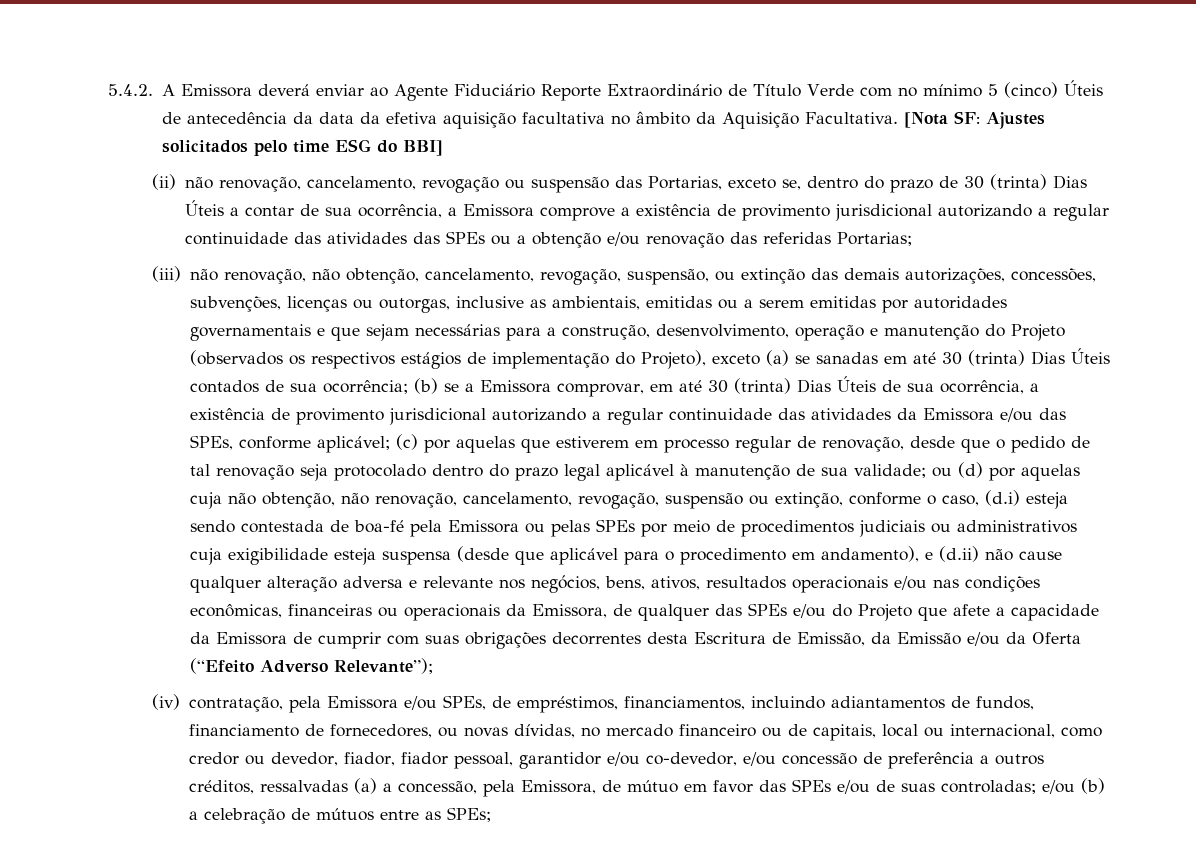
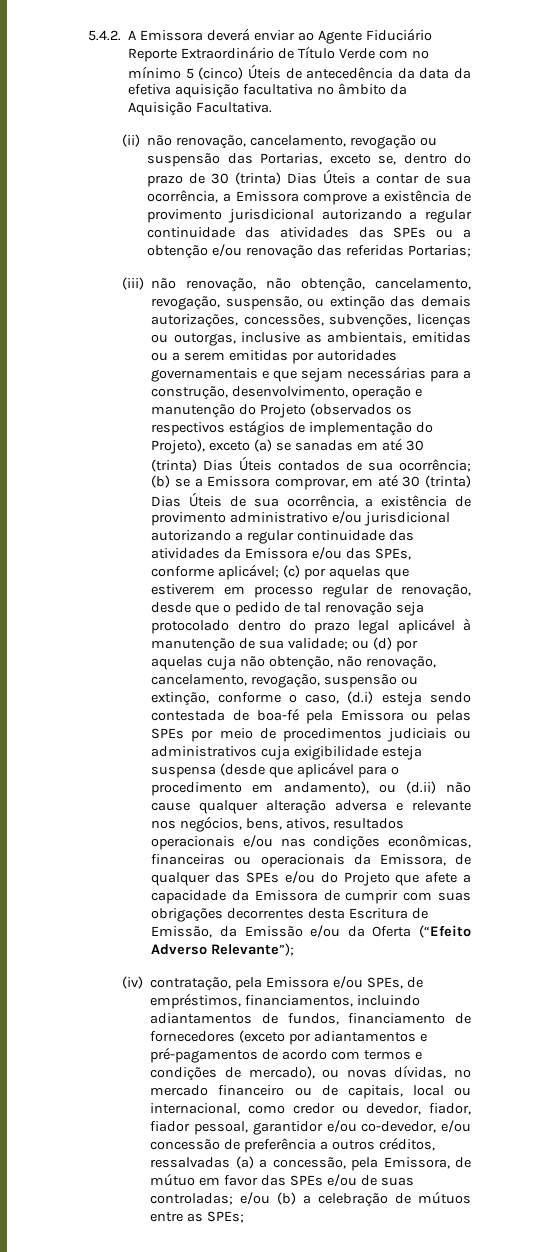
- [Nota SF: Ajustes solicitados pelo time ESG do BBI]
- (b) se a Emissora comprovar, em até 30 (trinta) Dias Úteis de sua ocorrência, a existência de provimento jurisdicional autorizando a regular continuidade das atividades da Emissora e/ou das SPEs, conforme aplicável;
+ (b) se a Emissora comprovar, em até 30 (trinta) Dias Úteis de sua ocorrência, a existência de provimento administrativo e/ou jurisdicional autorizando a regular continuidade das atividades da Emissora e/ou das SPEs, conforme aplicável;
- ou (d) por aquelas cuja não obtenção, não renovação, cancelamento, revogação, suspensão ou extinção, conforme o caso, (d.i) esteja sendo contestada de boa-fé pela Emissora ou pelas SPEs por meio de procedimentos judiciais ou administrativos cuja exigibilidade esteja suspensa (desde que aplicável para o procedimento em andamento), e (d.ii) não cause qualquer alteração adversa e relevante nos negócios, bens, ativos, resultados operacionais e/ou nas condições econômicas, financeiras ou operacionais da Emissora, de qualquer das SPEs e/ou do Projeto que afete a capacidade da Emissora de cumprir com suas obrigações decorrentes desta Escritura de Emissão, da Emissão e/ou da Oferta (“Efeito Adverso Relevante”);
+ ou (d) por aquelas cuja não obtenção, não renovação, cancelamento, revogação, suspensão ou extinção, conforme o caso, (d.i) esteja sendo contestada de boa-fé pela Emissora ou pelas SPEs por meio de procedimentos judiciais ou administrativos cuja exigibilidade esteja suspensa (desde que aplicável para o procedimento em andamento), ou (d.ii) não cause qualquer alteração adversa e relevante nos negócios, bens, ativos, resultados operacionais e/ou nas condições econômicas, financeiras ou operacionais da Emissora, de qualquer das SPEs e/ou do Projeto que afete a capacidade da Emissora de cumprir com suas obrigações decorrentes desta Escritura de Emissão, da Emissão e/ou da Oferta (“Efeito Adverso Relevante”);
- (iv) contratação, pela Emissora e/ou SPEs, de empréstimos, financiamentos, incluindo adiantamentos de fundos, financiamento de fornecedores, ou novas dívidas, no mercado financeiro ou de capitais, local ou internacional, como credor ou devedor, fiador, fiador pessoal, garantidor e/ou co-devedor, e/ou concessão de preferência a outros créditos, ressalvadas (a) a concessão, pela Emissora, de mútuo em favor das SPEs e/ou de suas controladas;
+ (iv) contratação, pela Emissora e/ou SPEs, de empréstimos, financiamentos, incluindo adiantamentos de fundos, financiamento de fornecedores (exceto por adiantamentos e pré-pagamentos de acordo com termos e condições de mercado), ou novas dívidas, no mercado financeiro ou de capitais, local ou internacional, como credor ou devedor, fiador, fiador pessoal, garantidor e/ou co-devedor, e/ou concessão de preferência a outros créditos, ressalvadas (a) a concessão, pela Emissora, de mútuo em favor das SPEs e/ou de suas controladas;

